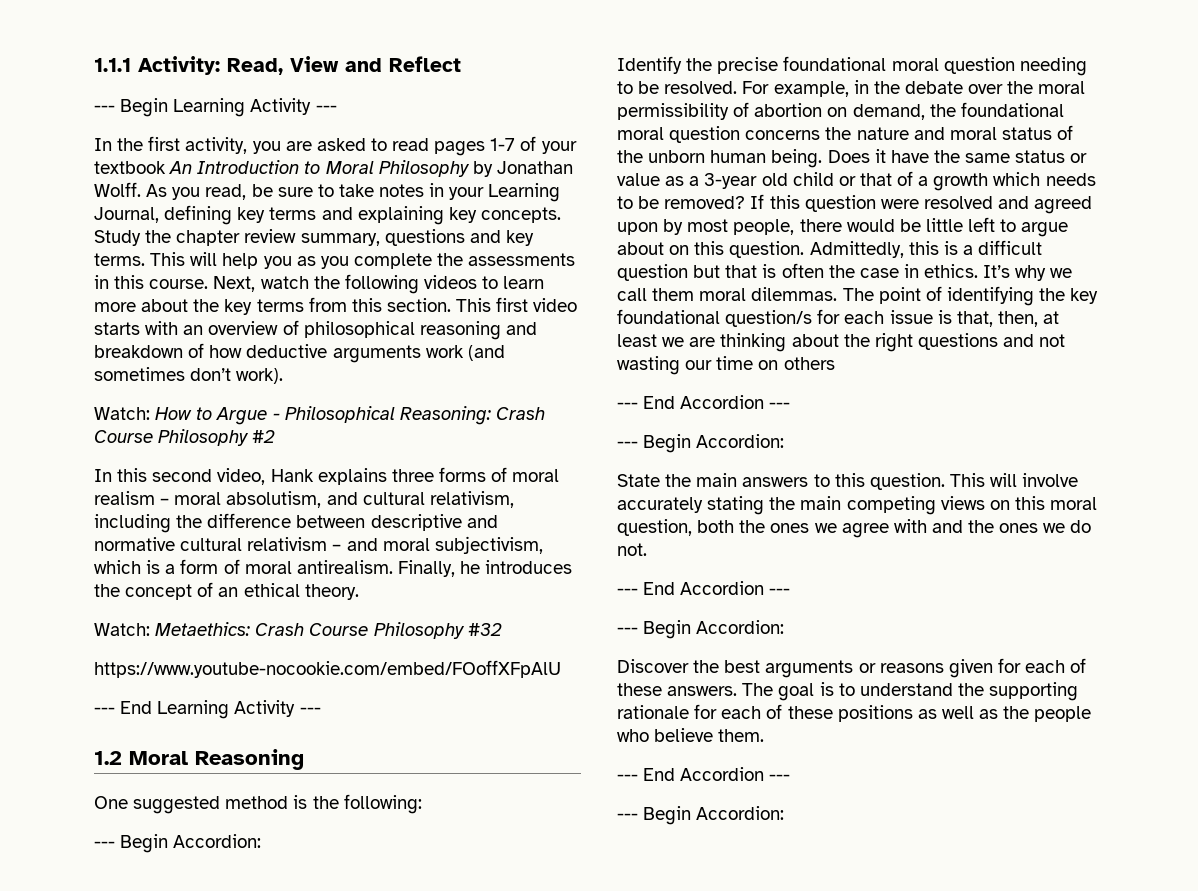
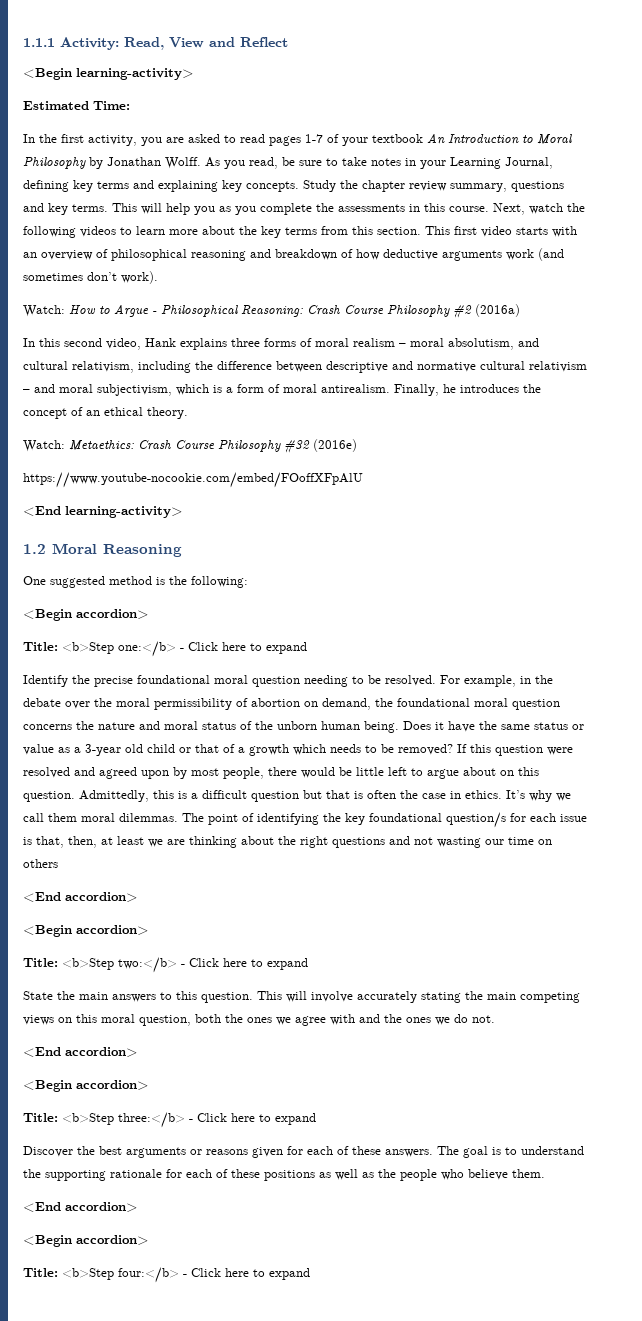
- --- Begin Learning Activity ---
+ <Begin learning-activity>
+ Estimated Time:
- Watch: How to Argue - Philosophical Reasoning: Crash Course Philosophy #2
+ Watch: How to Argue - Philosophical Reasoning: Crash Course Philosophy #2 (2016a)
- Watch: Metaethics: Crash Course Philosophy #32
+ Watch: Metaethics: Crash Course Philosophy #32 (2016e)
- --- End Learning Activity ---
+ <End learning-activity>
  One suggested method is the following:
- --- Begin Accordion:
+ <Begin accordion>
+ Title: <b>Step one:</b> - Click here to expand
  The point of identifying the key foundational question/s for each issue is that, then, at least we are thinking about the right questions and not wasting our time on others
- --- End Accordion ---
- --- Begin Accordion:
+ <End accordion>
+ <Begin accordion>
+ Title: <b>Step two:</b> - Click here to expand
  This will involve accurately stating the main competing views on this moral question, both the ones we agree with and the ones we do not.
- --- End Accordion ---
- --- Begin Accordion:
+ <End accordion>
+ <Begin accordion>
+ Title: <b>Step three:</b> - Click here to expand
  The goal is to understand the supporting rationale for each of these positions as well as the people who believe them.
- --- End Accordion ---
- --- Begin Accordion:
+ <End accordion>
+ <Begin accordion>
+ Title: <b>Step four:</b> - Click here to expand

